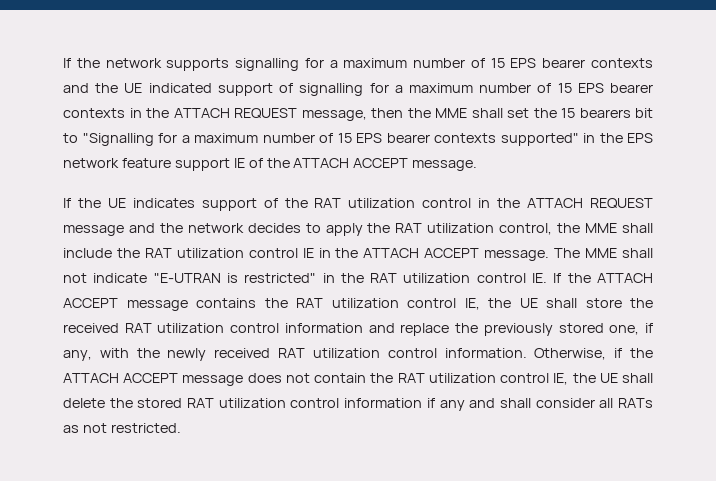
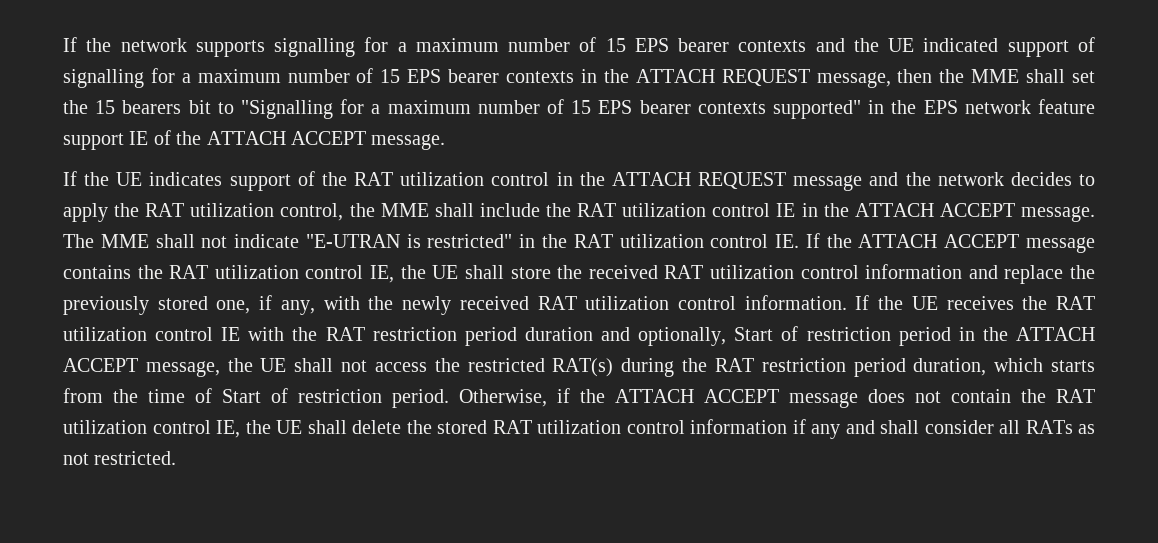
+ If the UE receives the RAT utilization control IE with the RAT restriction period duration and optionally, Start of restriction period in the ATTACH ACCEPT message, the UE shall not access the restricted RAT(s) during the RAT restriction period duration, which starts from the time of Start of restriction period.

